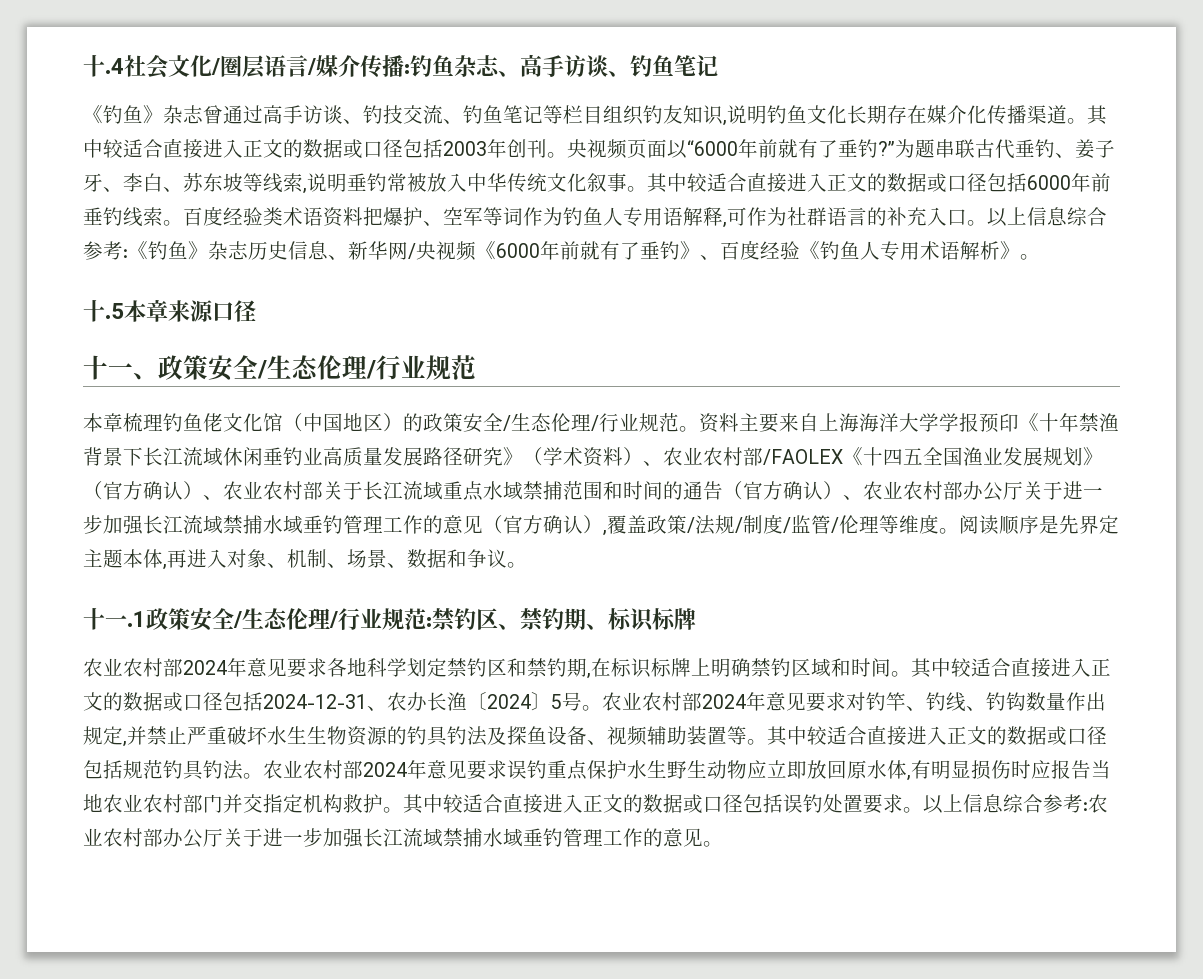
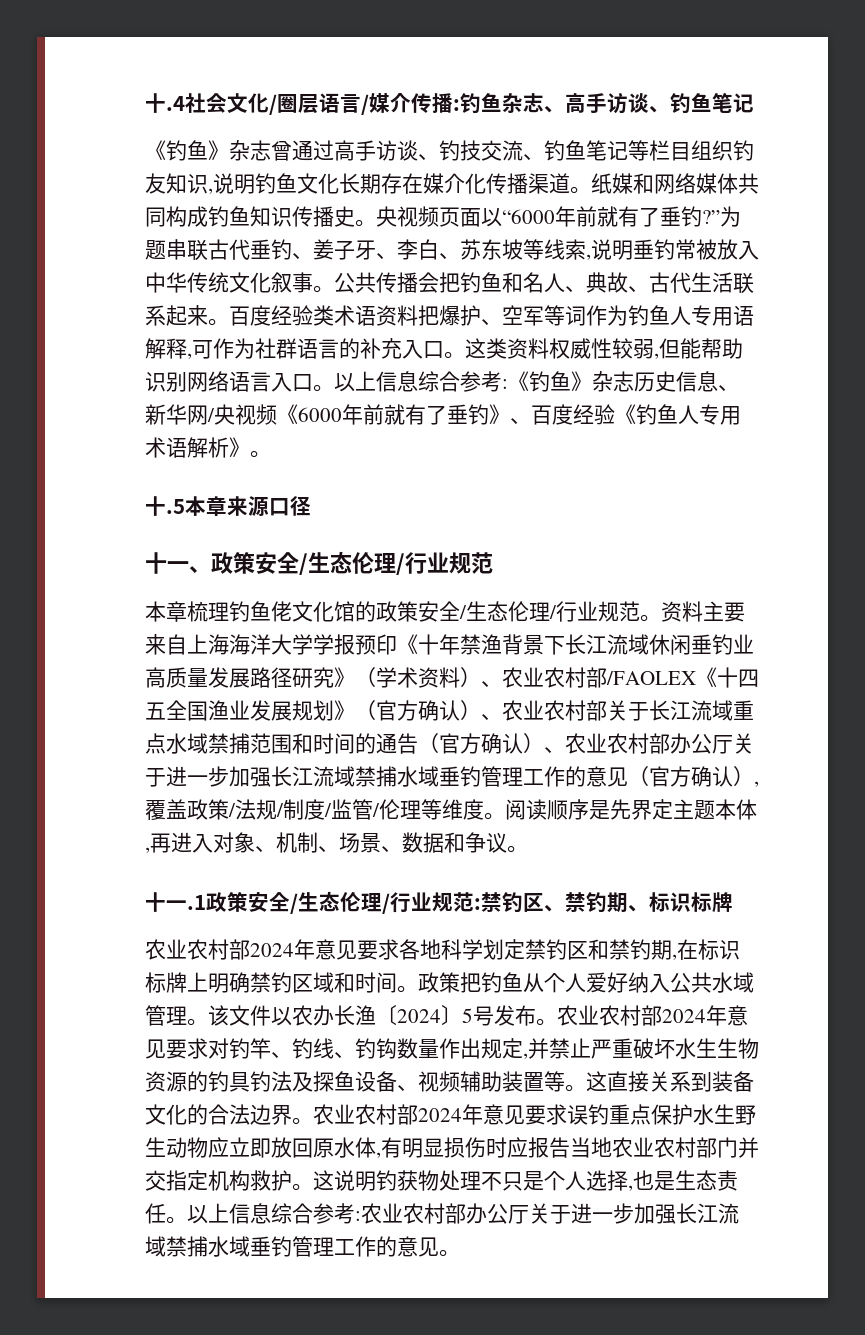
- 其中较适合直接进入正文的数据或口径包括2003年创刊。
+ 纸媒和网络媒体共同构成钓鱼知识传播史。
- 其中较适合直接进入正文的数据或口径包括6000年前垂钓线索。
+ 公共传播会把钓鱼和名人、典故、古代生活联系起来。
+ 这类资料权威性较弱,但能帮助识别网络语言入口。
- 本章梳理钓鱼佬文化馆（中国地区）的政策安全/生态伦理/行业规范。
+ 本章梳理钓鱼佬文化馆的政策安全/生态伦理/行业规范。
- 其中较适合直接进入正文的数据或口径包括2024-12-31、农办长渔〔2024〕5号。
+ 政策把钓鱼从个人爱好纳入公共水域管理。该文件以农办长渔〔2024〕5号发布。
- 其中较适合直接进入正文的数据或口径包括规范钓具钓法。
+ 这直接关系到装备文化的合法边界。
- 其中较适合直接进入正文的数据或口径包括误钓处置要求。
+ 这说明钓获物处理不只是个人选择,也是生态责任。

